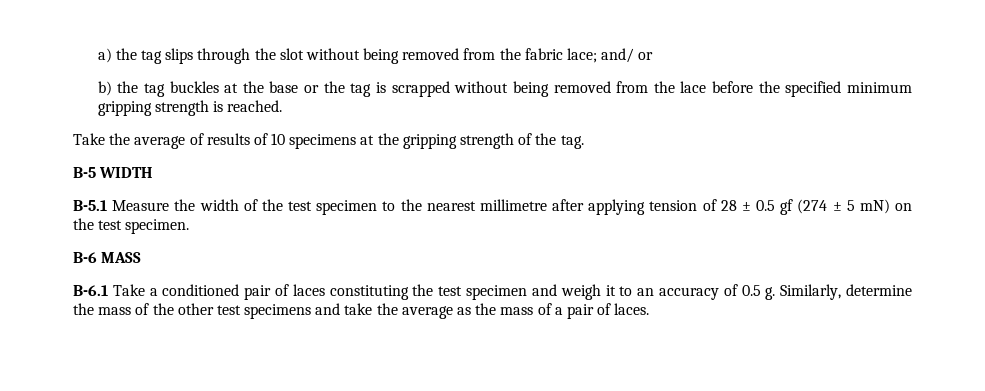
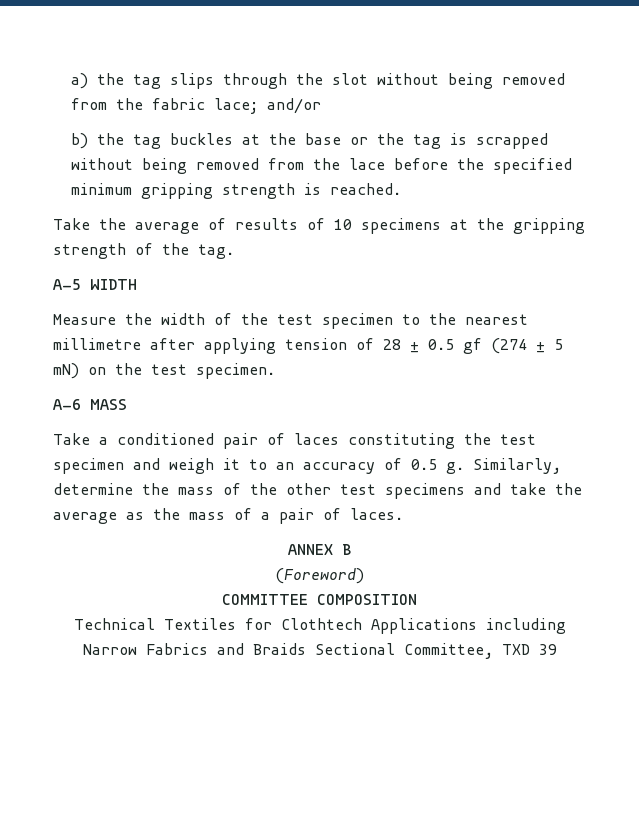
- a) the tag slips through the slot without being removed from the fabric lace; and/ or
+ a) the tag slips through the slot without being removed from the fabric lace; and/or
- B-5 WIDTH
+ A-5 WIDTH
- B-5.1 Measure the width of the test specimen to the nearest millimetre after applying tension of 28 ± 0.5 gf (274 ± 5 mN) on the test specimen.
+ Measure the width of the test specimen to the nearest millimetre after applying tension of 28 ± 0.5 gf (274 ± 5 mN) on the test specimen.
- B-6 MASS
+ A-6 MASS
- B-6.1 Take a conditioned pair of laces constituting the test specimen and weigh it to an accuracy of 0.5 g.
+ Take a conditioned pair of laces constituting the test specimen and weigh it to an accuracy of 0.5 g.
+ ANNEX B
+ (Foreword)
+ COMMITTEE COMPOSITION
+ Technical Textiles for Clothtech Applications including Narrow Fabrics and Braids Sectional Committee, TXD 39

